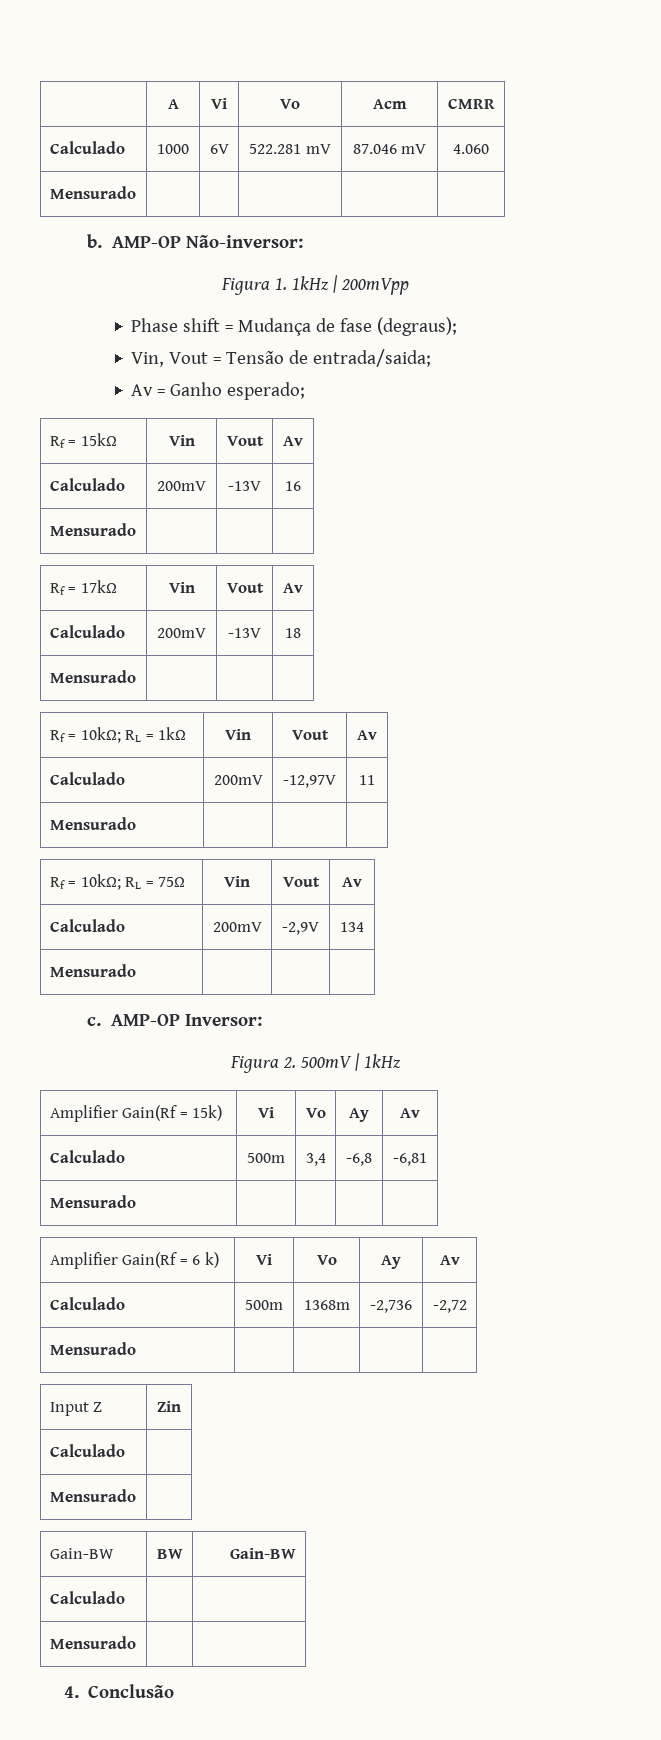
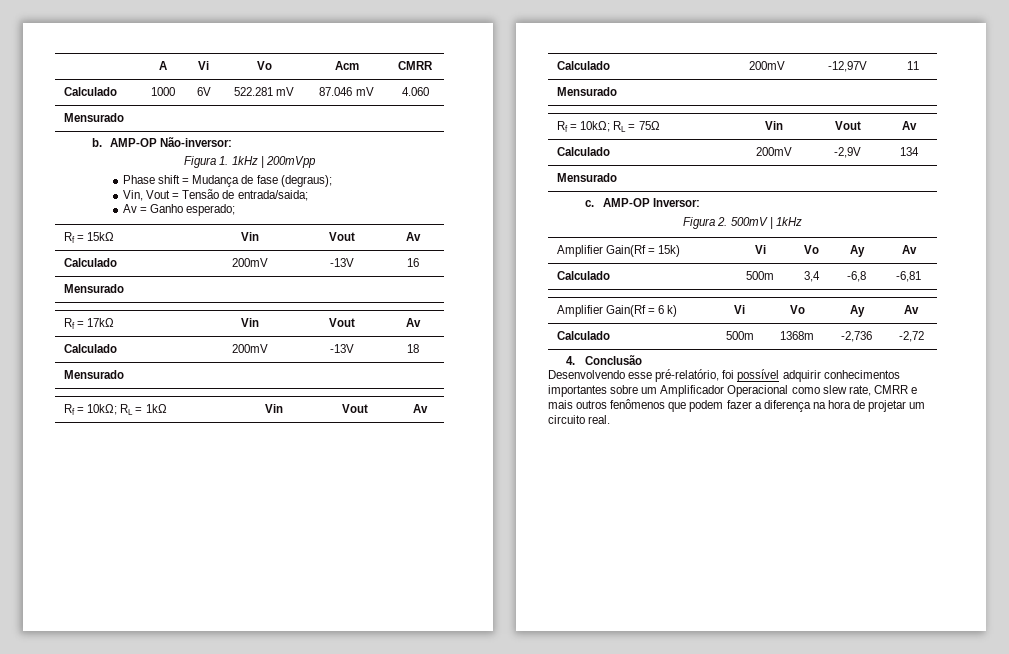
  Calculado | 500m | 3,4 | -6,8 | -6,81
- Mensurado | | | |
  Calculado | 500m | 1368m | -2,736 | -2,72
- Mensurado | | | |
- Input Z | Zin
- Calculado |
- Mensurado |
- Gain-BW | BW | Gain-BW
- Calculado | |
- Mensurado | |
  4. Conclusão
+ Desenvolvendo esse pré-relatório, foi possível adquirir conhecimentos importantes sobre um Amplificador Operacional como slew rate, CMRR e mais outros fenômenos que podem fazer a diferença na hora de projetar um circuito real.

